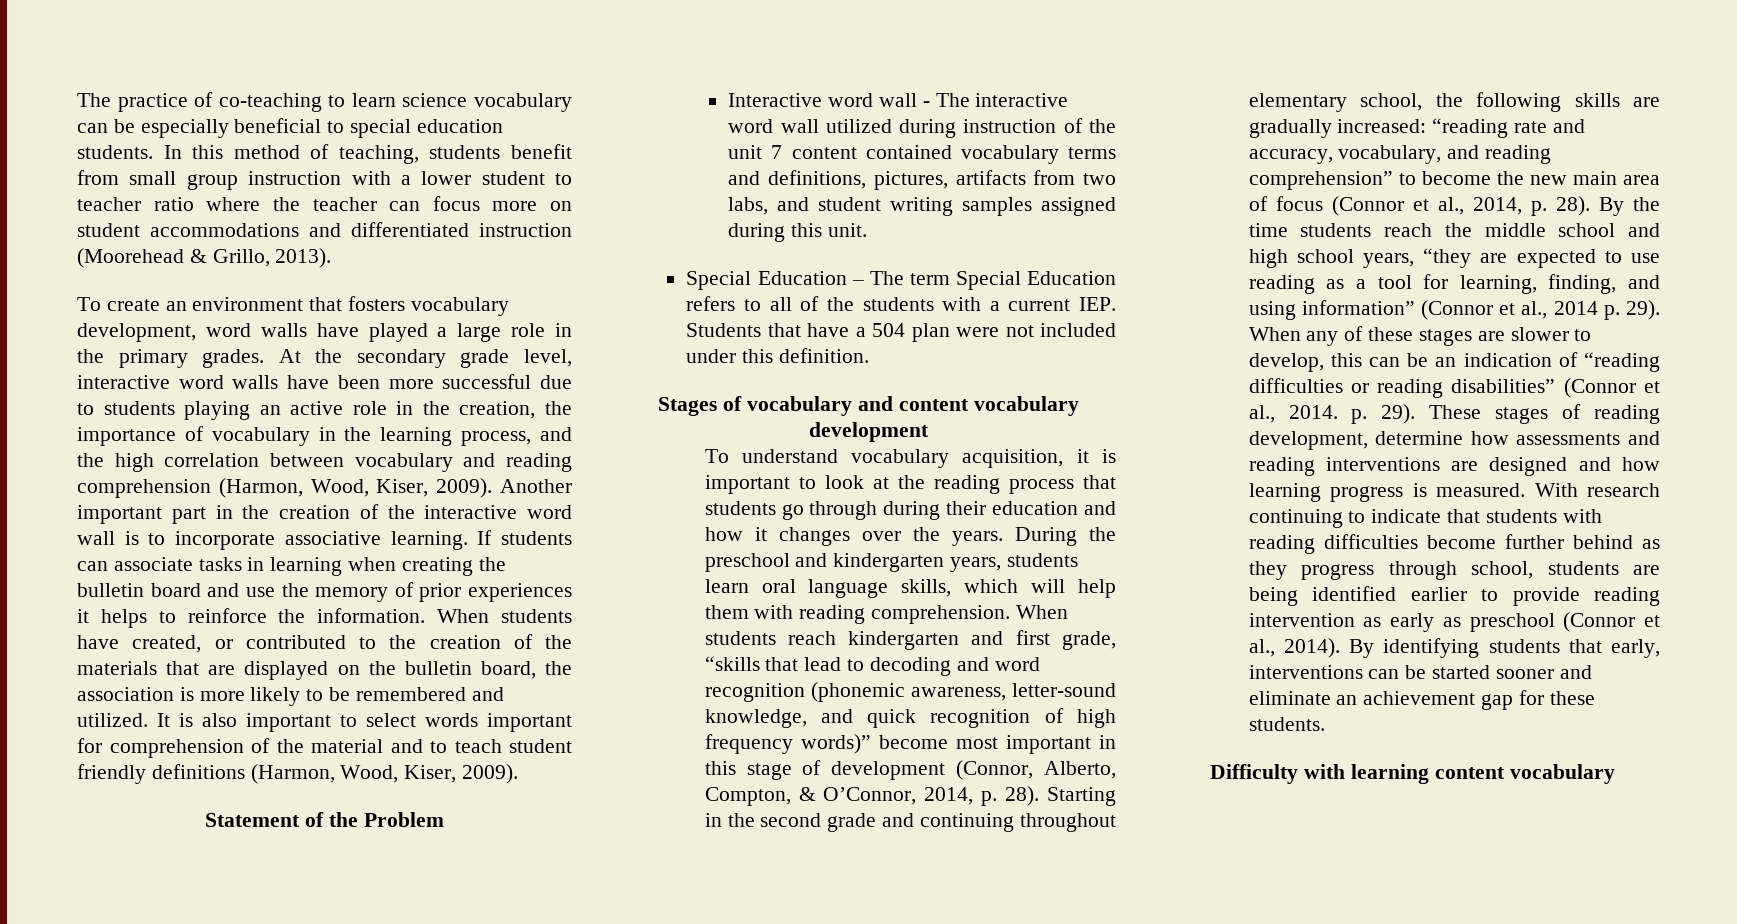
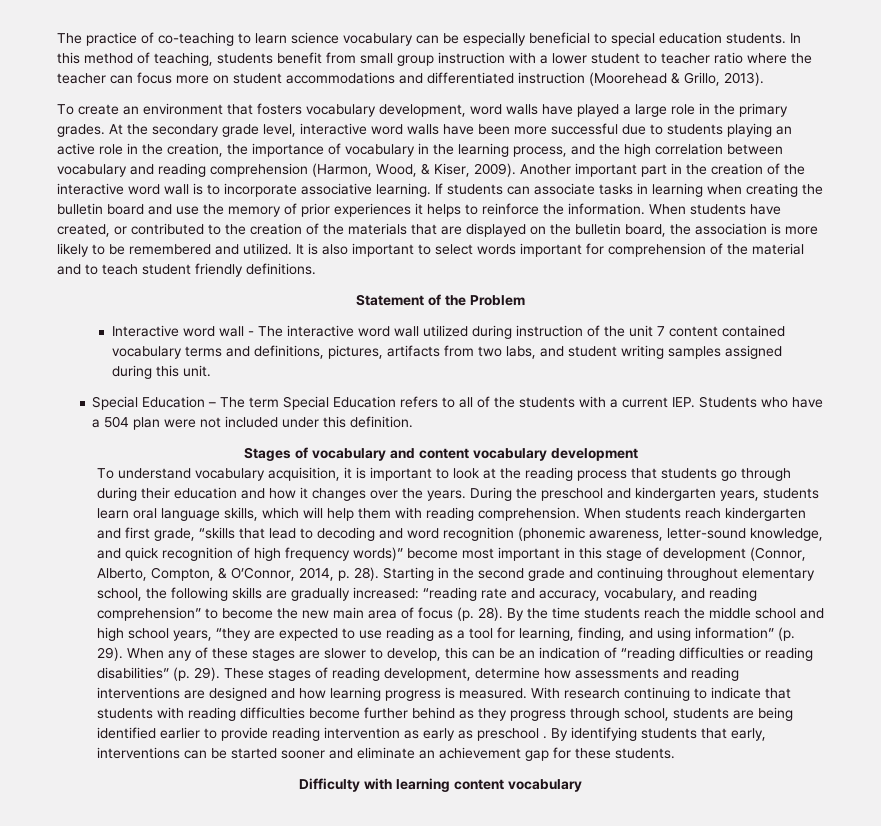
- At the secondary grade level, interactive word walls have been more successful due to students playing an active role in the creation, the importance of vocabulary in the learning process, and the high correlation between vocabulary and reading comprehension (Harmon, Wood, Kiser, 2009).
+ At the secondary grade level, interactive word walls have been more successful due to students playing an active role in the creation, the importance of vocabulary in the learning process, and the high correlation between vocabulary and reading comprehension (Harmon, Wood, & Kiser, 2009).
- It is also important to select words important for comprehension of the material and to teach student friendly definitions (Harmon, Wood, Kiser, 2009).
+ It is also important to select words important for comprehension of the material and to teach student friendly definitions.
- Special Education – The term Special Education refers to all of the students with a current IEP. Students that have a 504 plan were not included under this definition.
+ Special Education – The term Special Education refers to all of the students with a current IEP. Students who have a 504 plan were not included under this definition.
- Starting in the second grade and continuing throughout elementary school, the following skills are gradually increased: “reading rate and accuracy, vocabulary, and reading comprehension” to become the new main area of focus (Connor et al., 2014, p. 28).
+ Starting in the second grade and continuing throughout elementary school, the following skills are gradually increased: “reading rate and accuracy, vocabulary, and reading comprehension” to become the new main area of focus (p. 28).
- By the time students reach the middle school and high school years, “they are expected to use reading as a tool for learning, finding, and using information” (Connor et al., 2014 p. 29).
+ By the time students reach the middle school and high school years, “they are expected to use reading as a tool for learning, finding, and using information” (p. 29).
- When any of these stages are slower to develop, this can be an indication of “reading difficulties or reading disabilities” (Connor et al., 2014. p. 29).
+ When any of these stages are slower to develop, this can be an indication of “reading difficulties or reading disabilities” (p. 29).
- With research continuing to indicate that students with reading difficulties become further behind as they progress through school, students are being identified earlier to provide reading intervention as early as preschool (Connor et al., 2014).
+ With research continuing to indicate that students with reading difficulties become further behind as they progress through school, students are being identified earlier to provide reading intervention as early as preschool .

